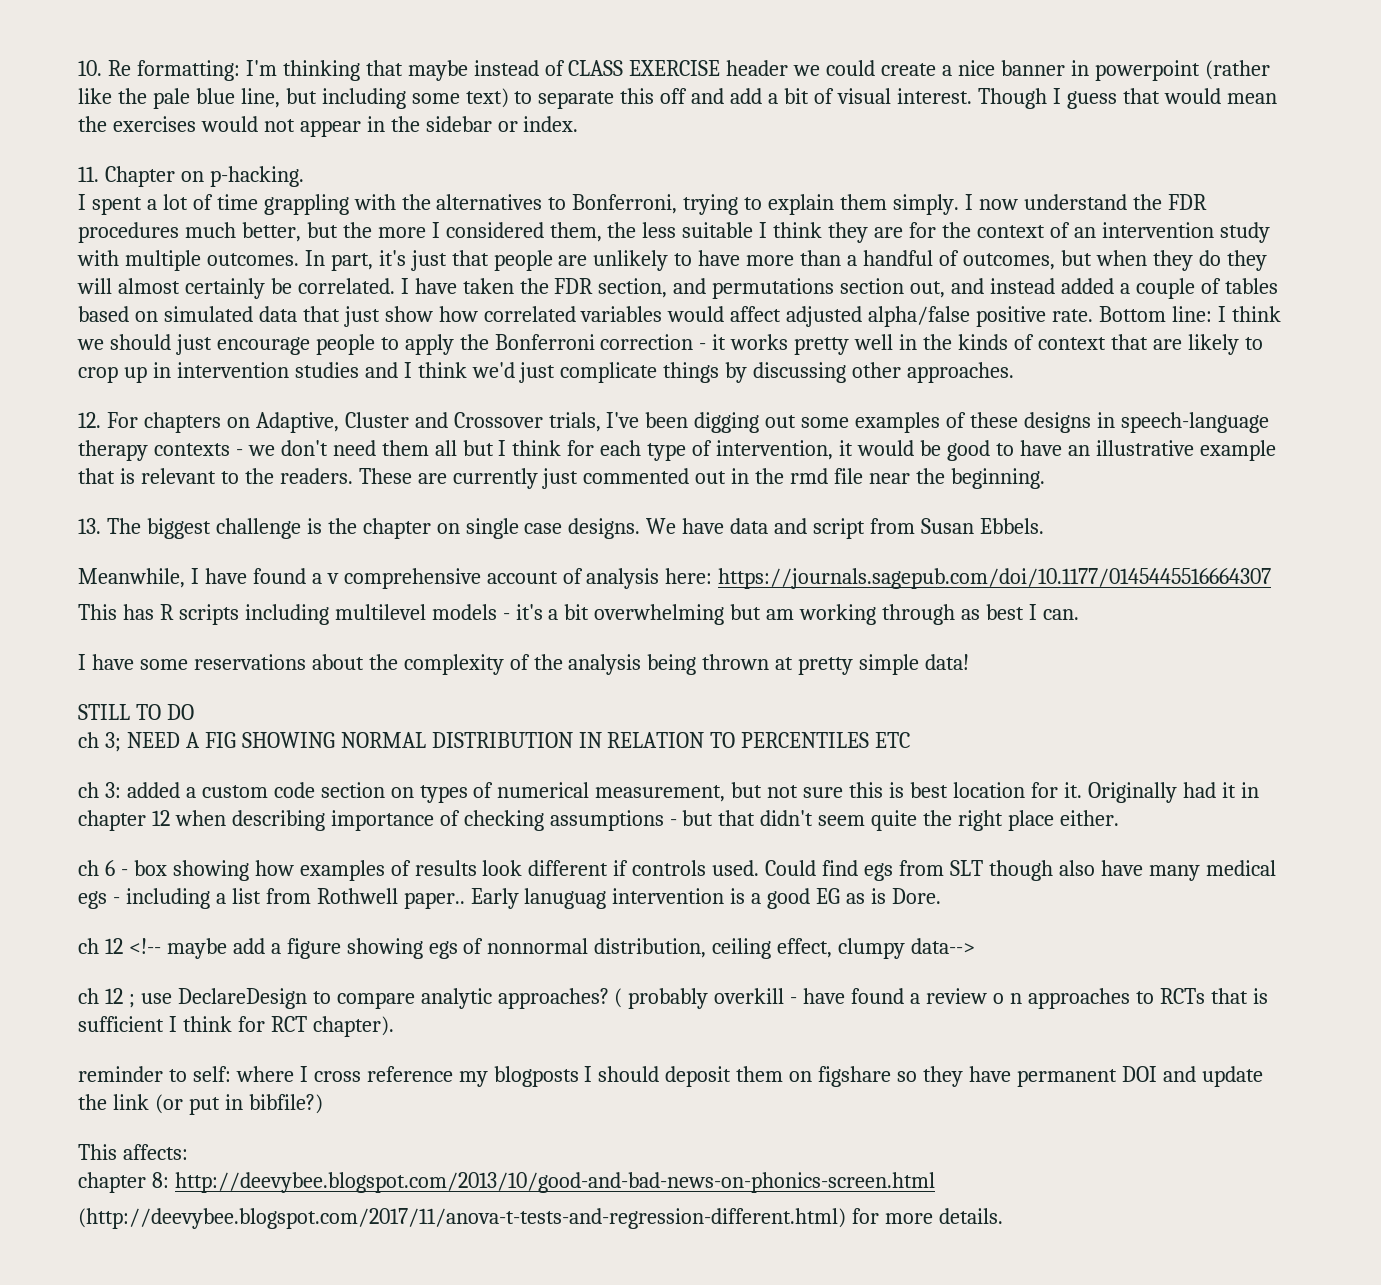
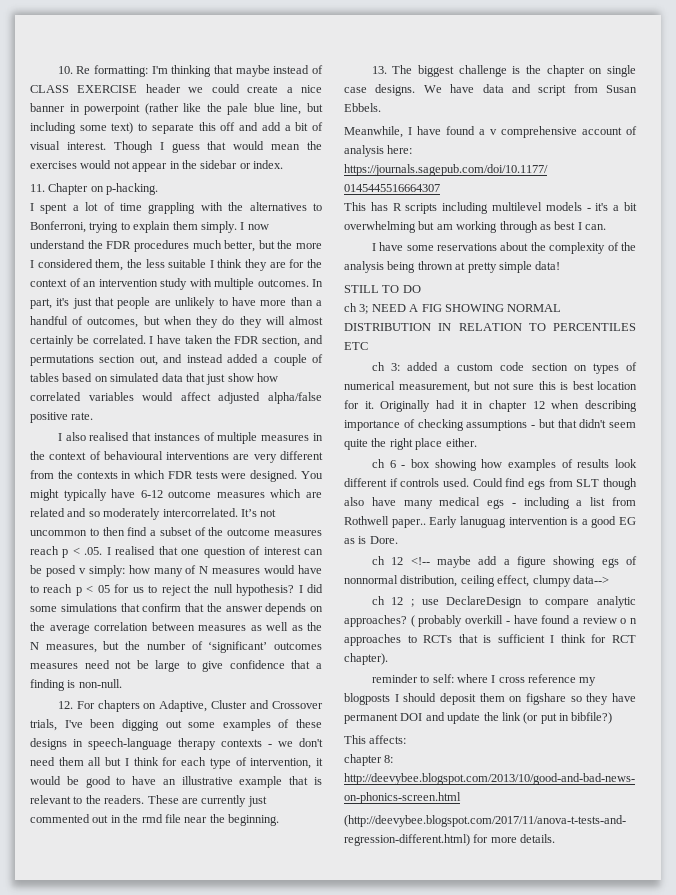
- I have taken the FDR section, and permutations section out, and instead added a couple of tables based on simulated data that just show how correlated variables would affect adjusted alpha/false positive rate. Bottom line: I think we should just encourage people to apply the Bonferroni correction - it works pretty well in the kinds of context that are likely to crop up in intervention studies and I think we'd just complicate things by discussing other approaches.
+ I have taken the FDR section, and permutations section out, and instead added a couple of tables based on simulated data that just show how correlated variables would affect adjusted alpha/false positive rate.
+ I also realised that instances of multiple measures in the context of behavioural interventions are very different from the contexts in which FDR tests were designed. You might typically have 6-12 outcome measures which are related and so moderately intercorrelated. It’s not uncommon to then find a subset of the outcome measures reach p < .05. I realised that one question of interest can be posed v simply: how many of N measures would have to reach p < 05 for us to reject the null hypothesis? I did some simulations that confirm that the answer depends on the average correlation between measures as well as the N measures, but the number of ‘significant’ outcomes measures need not be large to give confidence that a finding is non-null.

